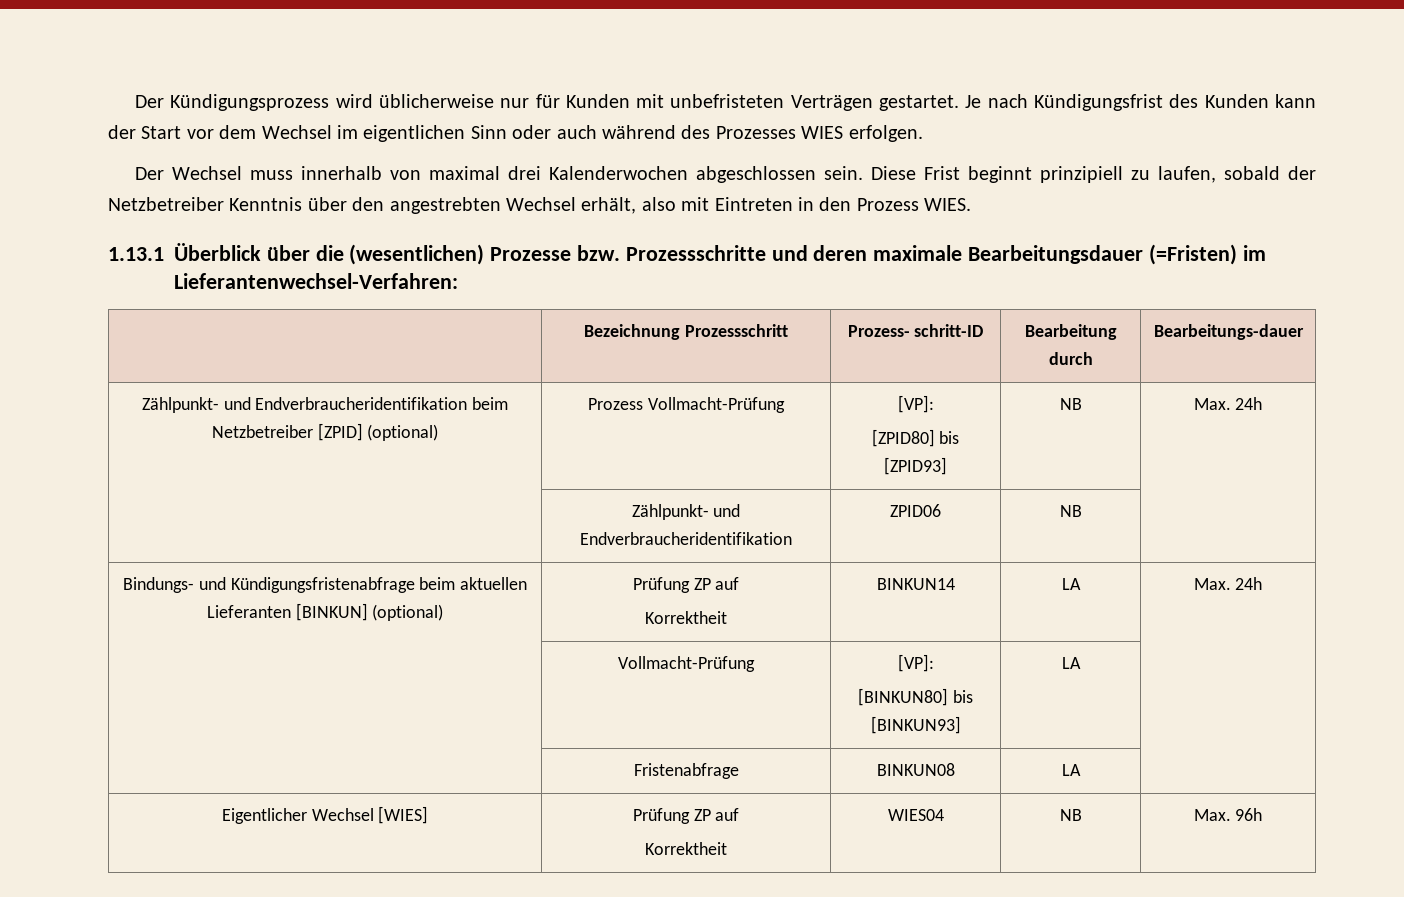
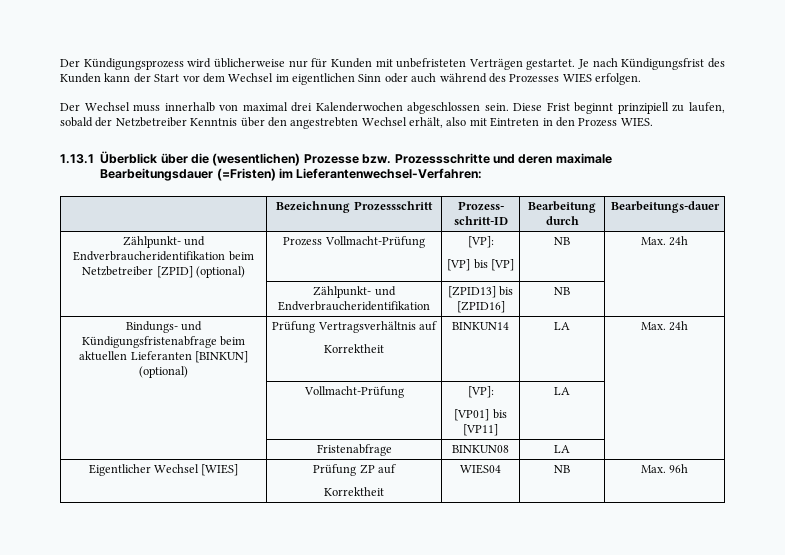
  Zählpunkt- und Endverbraucheridentifikation beim Netzbetreiber [ZPID] (optional) | Prozess Vollmacht-Prüfung | [VP]:
- [ZPID80] bis [ZPID93] | NB | Max. 24h
+ [VP] bis [VP] | NB | Max. 24h
- | Zählpunkt- und Endverbraucheridentifikation | ZPID06 | NB |
+ | Zählpunkt- und Endverbraucheridentifikation | [ZPID13] bis [ZPID16] | NB |
- Bindungs- und Kündigungsfristenabfrage beim aktuellen Lieferanten [BINKUN] (optional) | Prüfung ZP auf
+ Bindungs- und Kündigungsfristenabfrage beim aktuellen Lieferanten [BINKUN] (optional) | Prüfung Vertragsverhältnis auf
  | Vollmacht-Prüfung | [VP]:
- [BINKUN80] bis [BINKUN93] | LA |
+ [VP01] bis [VP11] | LA |

